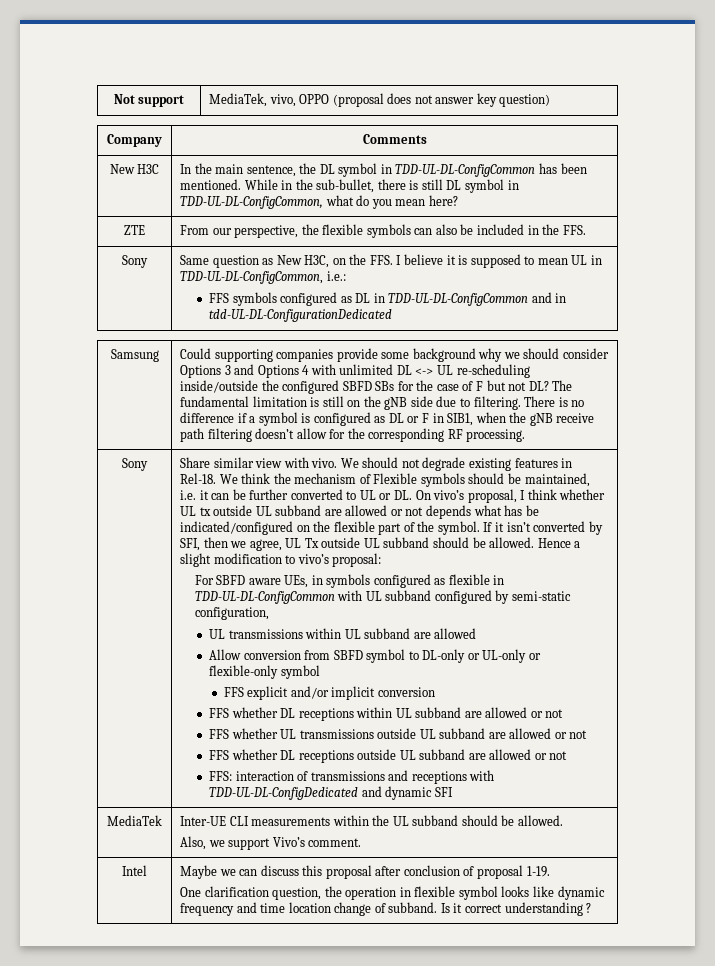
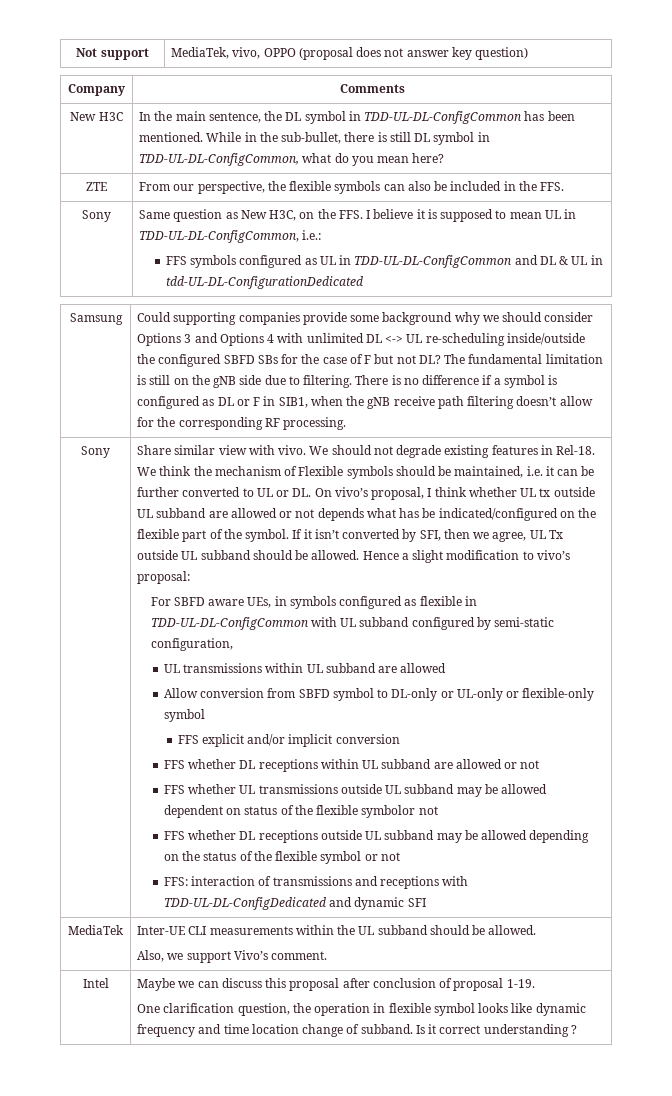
  Sony | Same question as New H3C, on the FFS. I believe it is supposed to mean UL in TDD-UL-DL-ConfigCommon, i.e.:
- FFS symbols configured as DL in TDD-UL-DL-ConfigCommon and in tdd-UL-DL-ConfigurationDedicated
+ FFS symbols configured as UL in TDD-UL-DL-ConfigCommon and DL & UL in tdd-UL-DL-ConfigurationDedicated
- FFS whether UL transmissions outside UL subband are allowed or not
+ FFS whether UL transmissions outside UL subband may be allowed dependent on status of the flexible symbolor not
- FFS whether DL receptions outside UL subband are allowed or not
+ FFS whether DL receptions outside UL subband may be allowed depending on the status of the flexible symbol or not

